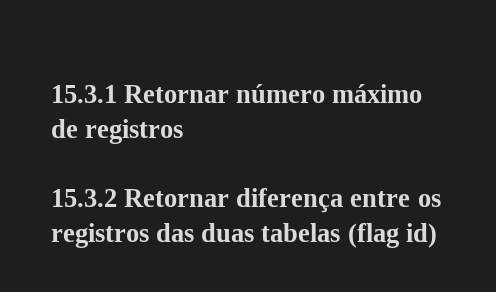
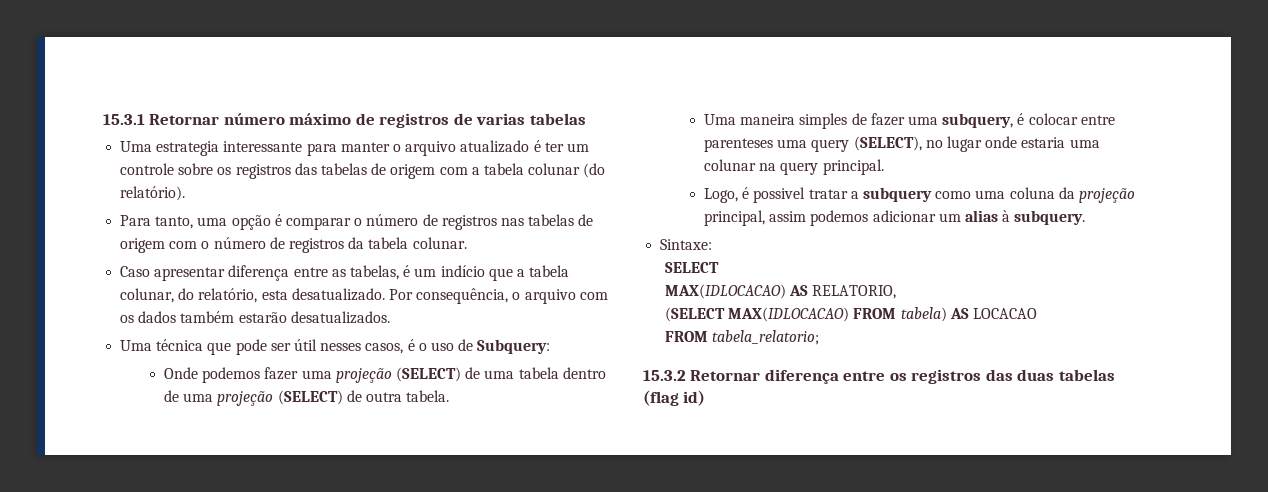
- 15.3.1 Retornar número máximo de registros
+ 15.3.1 Retornar número máximo de registros de varias tabelas
+ Uma estrategia interessante para manter o arquivo atualizado é ter um controle sobre os registros das tabelas de origem com a tabela colunar (do relatório).
+ Para tanto, uma opção é comparar o número de registros nas tabelas de origem com o número de registros da tabela colunar.
+ Caso apresentar diferença entre as tabelas, é um indício que a tabela colunar, do relatório, esta desatualizado. Por consequência, o arquivo com os dados também estarão desatualizados.
+ Uma técnica que pode ser útil nesses casos, é o uso de Subquery:
+ Onde podemos fazer uma projeção (SELECT) de uma tabela dentro de uma projeção (SELECT) de outra tabela.
+ Uma maneira simples de fazer uma subquery, é colocar entre parenteses uma query (SELECT), no lugar onde estaria uma colunar na query principal.
+ Logo, é possivel tratar a subquery como uma coluna da projeção principal, assim podemos adicionar um alias à subquery.
+ Sintaxe:
+ SELECT
+ MAX(IDLOCACAO) AS RELATORIO,
+ (SELECT MAX(IDLOCACAO) FROM tabela) AS LOCACAO
+ FROM tabela_relatorio;

